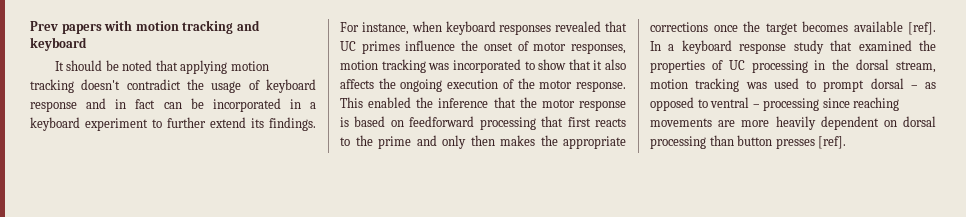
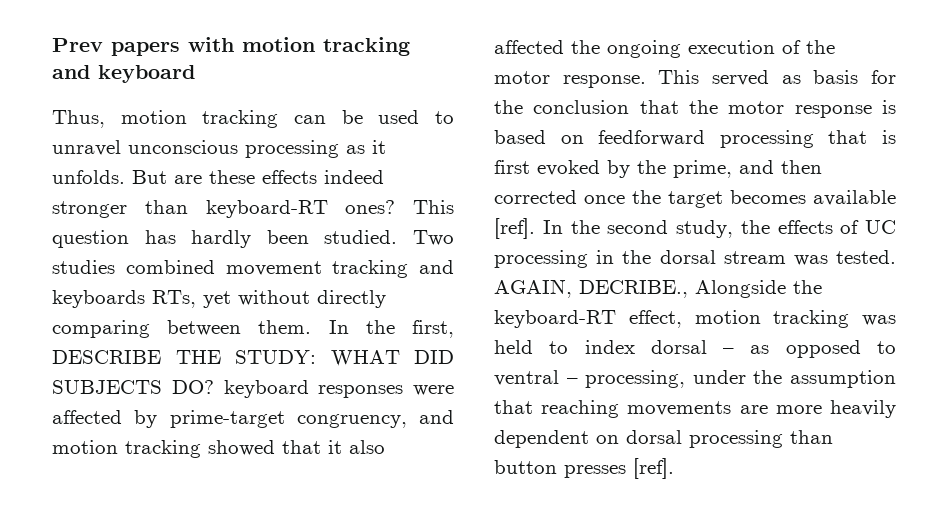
- It should be noted that applying motion tracking doesn't contradict the usage of keyboard response and in fact can be incorporated in a keyboard experiment to further extend its findings. For instance, when keyboard responses revealed that UC primes influence the onset of motor responses, motion tracking was incorporated to show that it also affects the ongoing execution of the motor response.
+ Thus, motion tracking can be used to unravel unconscious processing as it unfolds. But are these effects indeed stronger than keyboard-RT ones? This question has hardly been studied. Two studies combined movement tracking and keyboards RTs, yet without directly comparing between them. In the first, DESCRIBE THE STUDY: WHAT DID SUBJECTS DO? keyboard responses were affected by prime-target congruency, and motion tracking showed that it also affected the ongoing execution of the motor response.
- This enabled the inference that the motor response is based on feedforward processing that first reacts to the prime and only then makes the appropriate corrections once the target becomes available [ref].
+ This served as basis for the conclusion that the motor response is based on feedforward processing that is first evoked by the prime, and then corrected once the target becomes available [ref].
- In a keyboard response study that examined the properties of UC processing in the dorsal stream, motion tracking was used to prompt dorsal – as opposed to ventral – processing since reaching movements are more heavily dependent on dorsal processing than button presses [ref].
+ In the second study, the effects of UC processing in the dorsal stream was tested. AGAIN, DECRIBE., Alongside the keyboard-RT effect, motion tracking was held to index dorsal – as opposed to ventral – processing, under the assumption that reaching movements are more heavily dependent on dorsal processing than button presses [ref].

